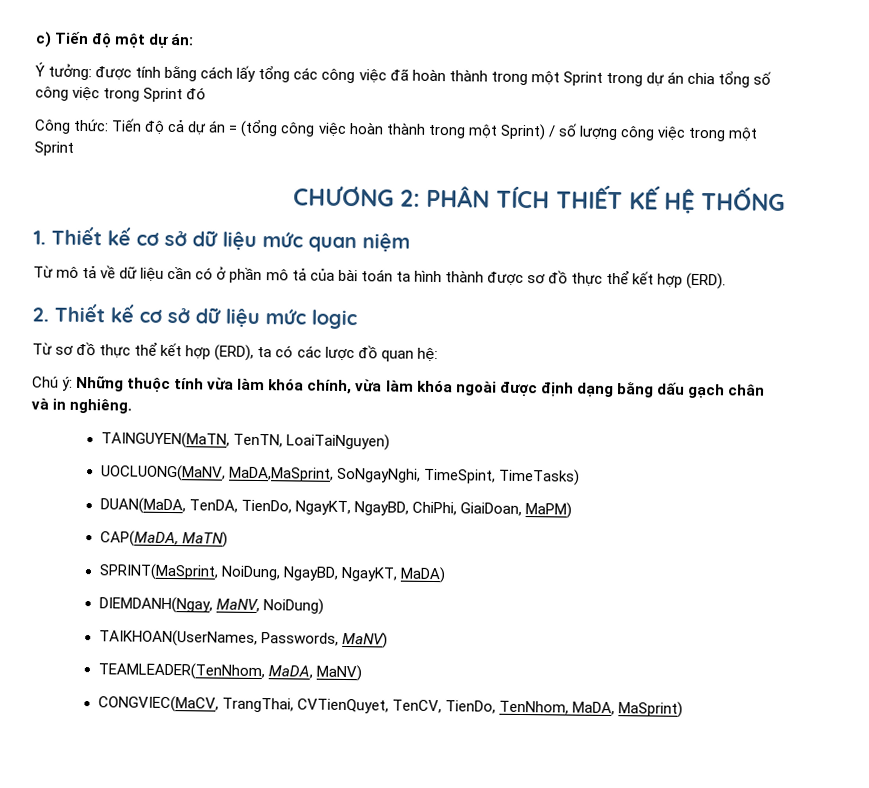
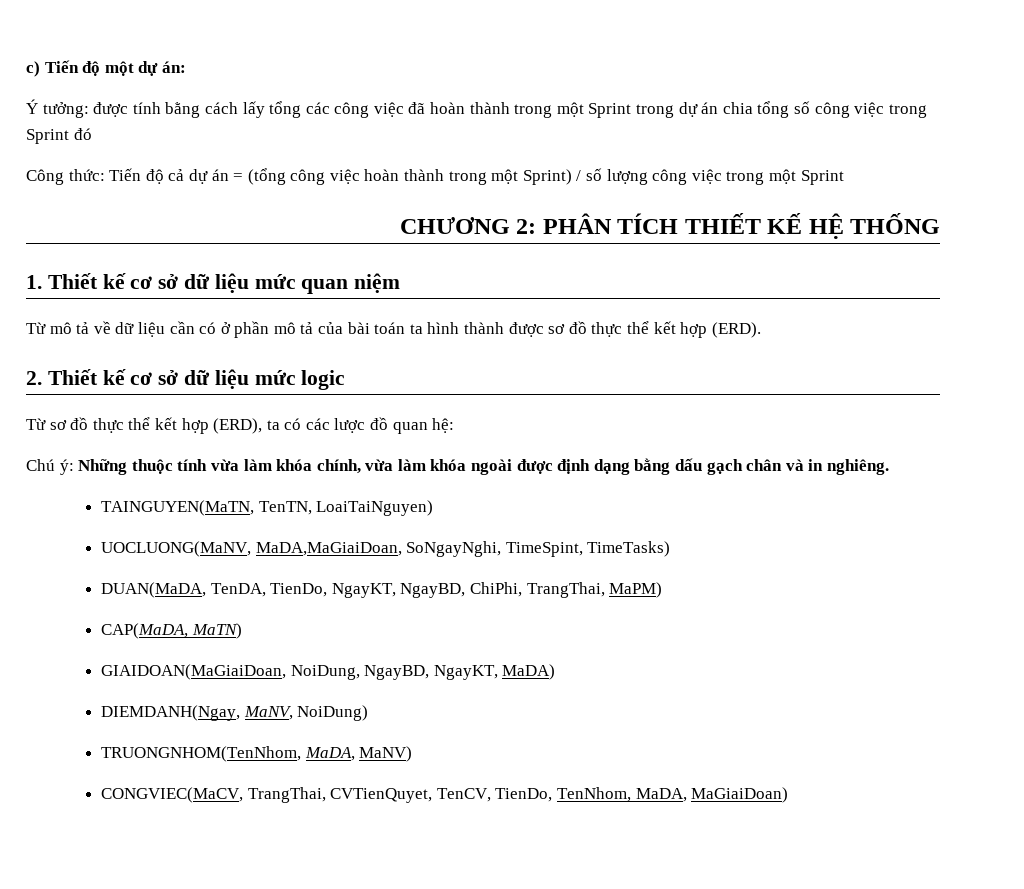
- UOCLUONG(MaNV, MaDA,MaSprint, SoNgayNghi, TimeSpint, TimeTasks)
+ UOCLUONG(MaNV, MaDA,MaGiaiDoan, SoNgayNghi, TimeSpint, TimeTasks)
- DUAN(MaDA, TenDA, TienDo, NgayKT, NgayBD, ChiPhi, GiaiDoan, MaPM)
+ DUAN(MaDA, TenDA, TienDo, NgayKT, NgayBD, ChiPhi, TrangThai, MaPM)
- SPRINT(MaSprint, NoiDung, NgayBD, NgayKT, MaDA)
+ GIAIDOAN(MaGiaiDoan, NoiDung, NgayBD, NgayKT, MaDA)
- TAIKHOAN(UserNames, Passwords, MaNV)
- TEAMLEADER(TenNhom, MaDA, MaNV)
+ TRUONGNHOM(TenNhom, MaDA, MaNV)
- CONGVIEC(MaCV, TrangThai, CVTienQuyet, TenCV, TienDo, TenNhom, MaDA, MaSprint)
+ CONGVIEC(MaCV, TrangThai, CVTienQuyet, TenCV, TienDo, TenNhom, MaDA, MaGiaiDoan)

